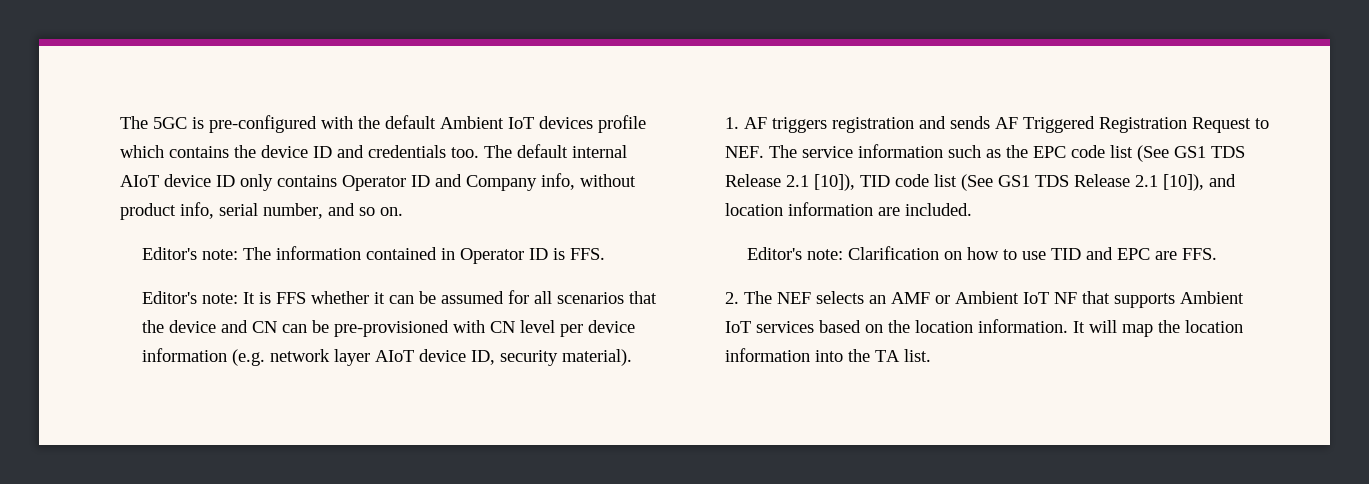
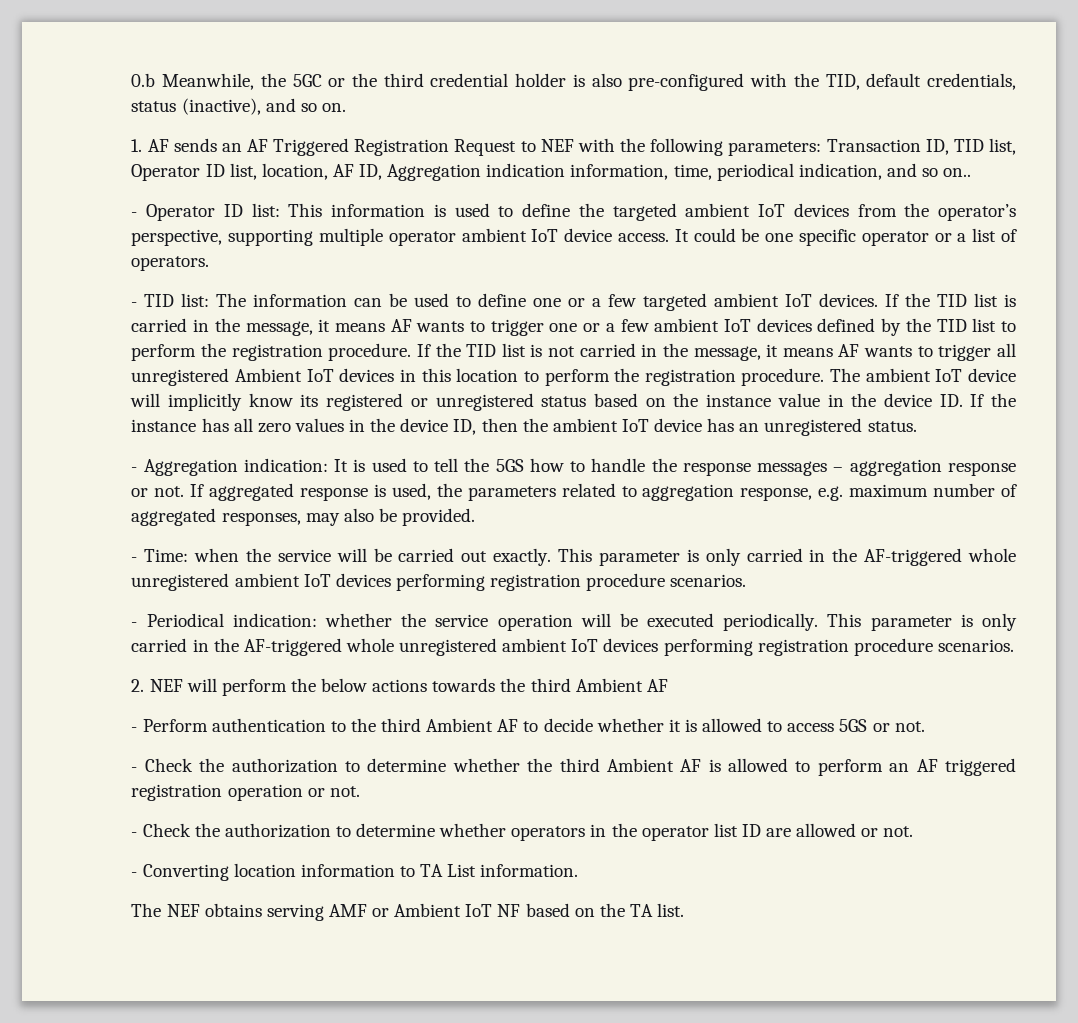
- The 5GC is pre-configured with the default Ambient IoT devices profile which contains the device ID and credentials too. The default internal AIoT device ID only contains Operator ID and Company info, without product info, serial number, and so on.
- Editor's note: The information contained in Operator ID is FFS.
- Editor's note: It is FFS whether it can be assumed for all scenarios that the device and CN can be pre-provisioned with CN level per device information (e.g. network layer AIoT device ID, security material).
- 1. AF triggers registration and sends AF Triggered Registration Request to NEF. The service information such as the EPC code list (See GS1 TDS Release 2.1 [10]), TID code list (See GS1 TDS Release 2.1 [10]), and location information are included.
- Editor's note: Clarification on how to use TID and EPC are FFS.
- 2. The NEF selects an AMF or Ambient IoT NF that supports Ambient IoT services based on the location information. It will map the location information into the TA list.
+ 0.b Meanwhile, the 5GC or the third credential holder is also pre-configured with the TID, default credentials, status (inactive), and so on.
+ 1. AF sends an AF Triggered Registration Request to NEF with the following parameters: Transaction ID, TID list, Operator ID list, location, AF ID, Aggregation indication information, time, periodical indication, and so on..
+ - Operator ID list: This information is used to define the targeted ambient IoT devices from the operator’s perspective, supporting multiple operator ambient IoT device access. It could be one specific operator or a list of operators.
+ - TID list: The information can be used to define one or a few targeted ambient IoT devices. If the TID list is carried in the message, it means AF wants to trigger one or a few ambient IoT devices defined by the TID list to perform the registration procedure. If the TID list is not carried in the message, it means AF wants to trigger all unregistered Ambient IoT devices in this location to perform the registration procedure. The ambient IoT device will implicitly know its registered or unregistered status based on the instance value in the device ID. If the instance has all zero values in the device ID, then the ambient IoT device has an unregistered status.
+ - Aggregation indication: It is used to tell the 5GS how to handle the response messages – aggregation response or not. If aggregated response is used, the parameters related to aggregation response, e.g. maximum number of aggregated responses, may also be provided.
+ - Time: when the service will be carried out exactly. This parameter is only carried in the AF-triggered whole unregistered ambient IoT devices performing registration procedure scenarios.
+ - Periodical indication: whether the service operation will be executed periodically. This parameter is only carried in the AF-triggered whole unregistered ambient IoT devices performing registration procedure scenarios.
+ 2. NEF will perform the below actions towards the third Ambient AF
+ - Perform authentication to the third Ambient AF to decide whether it is allowed to access 5GS or not.
+ - Check the authorization to determine whether the third Ambient AF is allowed to perform an AF triggered registration operation or not.
+ - Check the authorization to determine whether operators in the operator list ID are allowed or not.
+ - Converting location information to TA List information.
+ The NEF obtains serving AMF or Ambient IoT NF based on the TA list.

